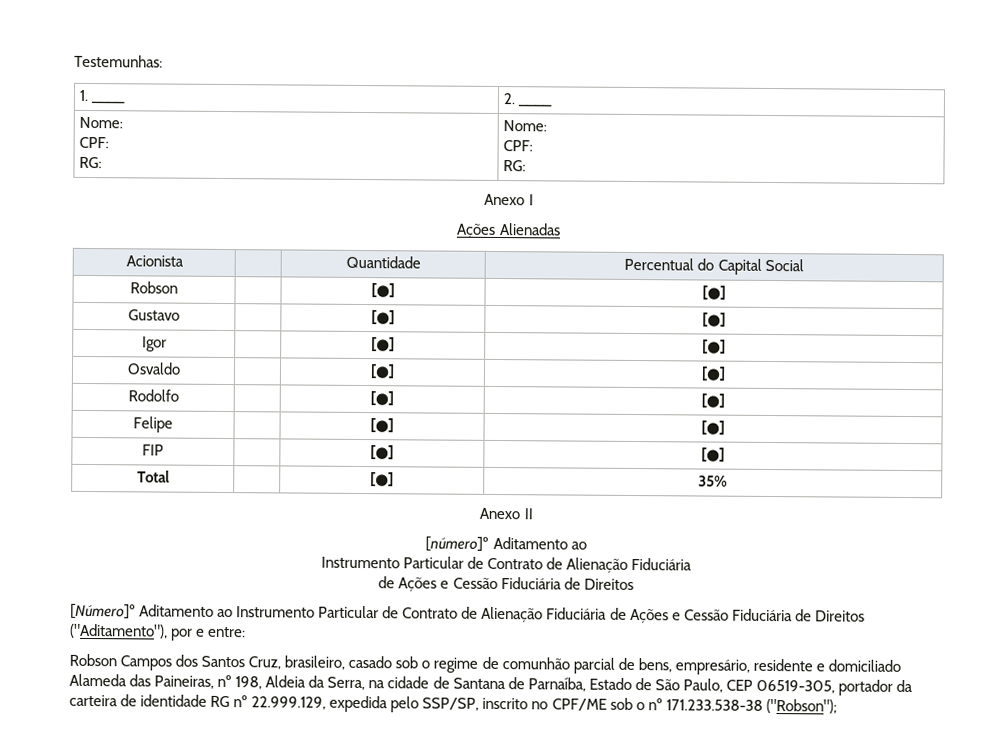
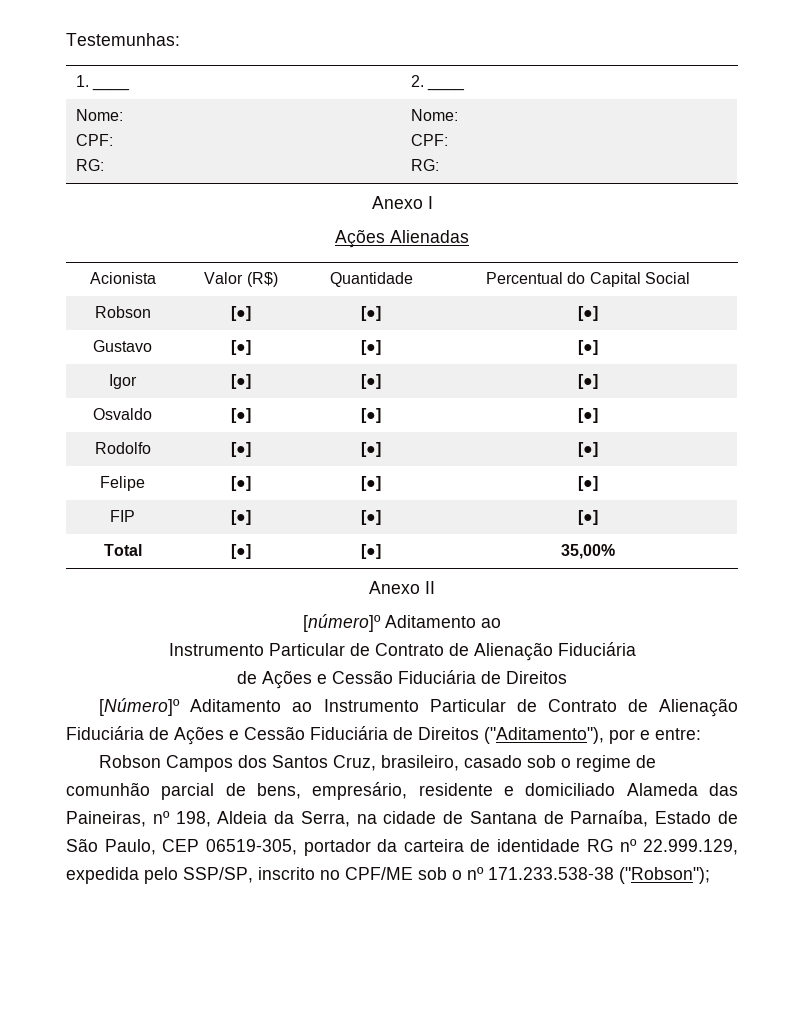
- Acionista | | Quantidade | Percentual do Capital Social
+ Acionista | Valor (R$) | Quantidade | Percentual do Capital Social
- Robson | | [●] | [●]
+ Robson | [●] | [●] | [●]
- Gustavo | | [●] | [●]
+ Gustavo | [●] | [●] | [●]
- Igor | | [●] | [●]
+ Igor | [●] | [●] | [●]
- Osvaldo | | [●] | [●]
+ Osvaldo | [●] | [●] | [●]
- Rodolfo | | [●] | [●]
+ Rodolfo | [●] | [●] | [●]
- Felipe | | [●] | [●]
+ Felipe | [●] | [●] | [●]
- FIP | | [●] | [●]
+ FIP | [●] | [●] | [●]
- Total | | [●] | 35%
+ Total | [●] | [●] | 35,00%

